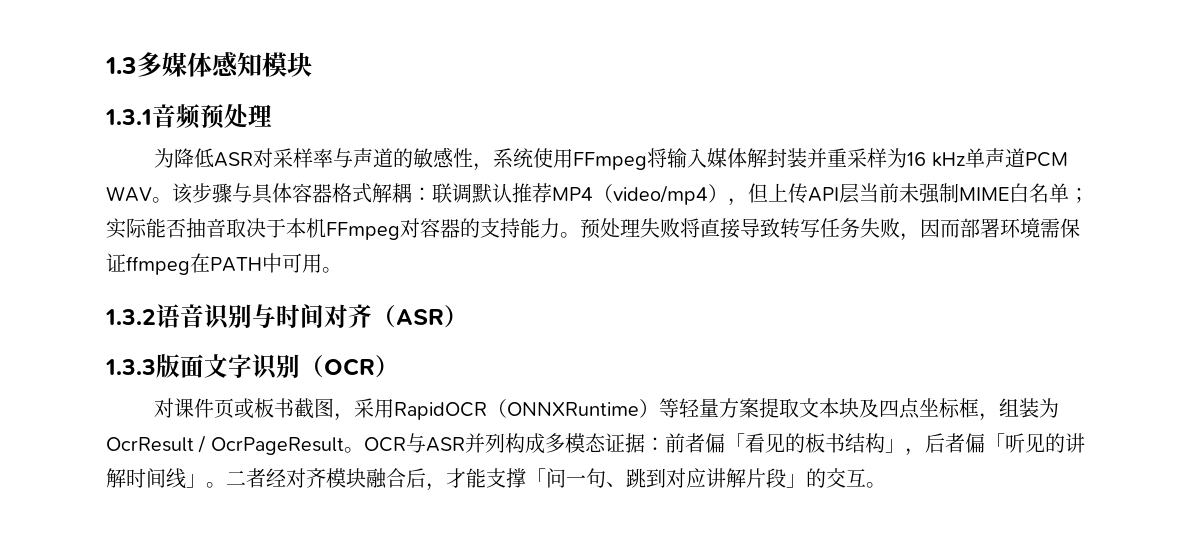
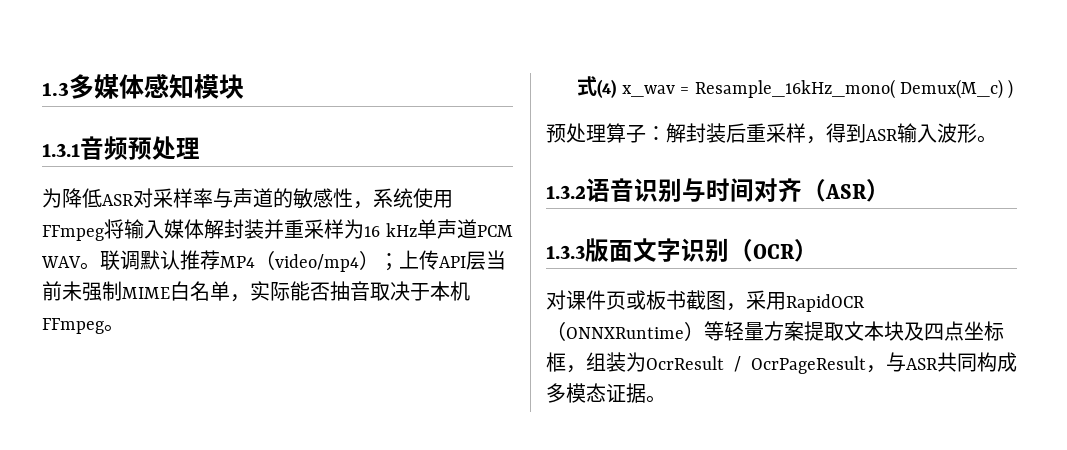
- 该步骤与具体容器格式解耦：联调默认推荐MP4（video/mp4），但上传API层当前未强制MIME白名单；实际能否抽音取决于本机FFmpeg对容器的支持能力。预处理失败将直接导致转写任务失败，因而部署环境需保证ffmpeg在PATH中可用。
+ 联调默认推荐MP4（video/mp4）；上传API层当前未强制MIME白名单，实际能否抽音取决于本机FFmpeg。
+ 式(4) x_wav = Resample_16kHz_mono( Demux(M_c) )
+ 预处理算子：解封装后重采样，得到ASR输入波形。
- 对课件页或板书截图，采用RapidOCR（ONNXRuntime）等轻量方案提取文本块及四点坐标框，组装为OcrResult / OcrPageResult。OCR与ASR并列构成多模态证据：前者偏「看见的板书结构」，后者偏「听见的讲解时间线」。二者经对齐模块融合后，才能支撑「问一句、跳到对应讲解片段」的交互。
+ 对课件页或板书截图，采用RapidOCR（ONNXRuntime）等轻量方案提取文本块及四点坐标框，组装为OcrResult / OcrPageResult，与ASR共同构成多模态证据。

